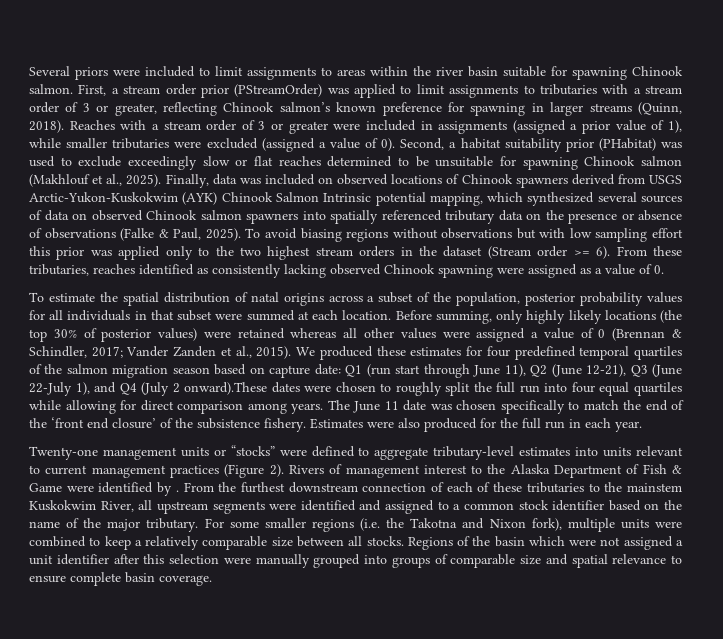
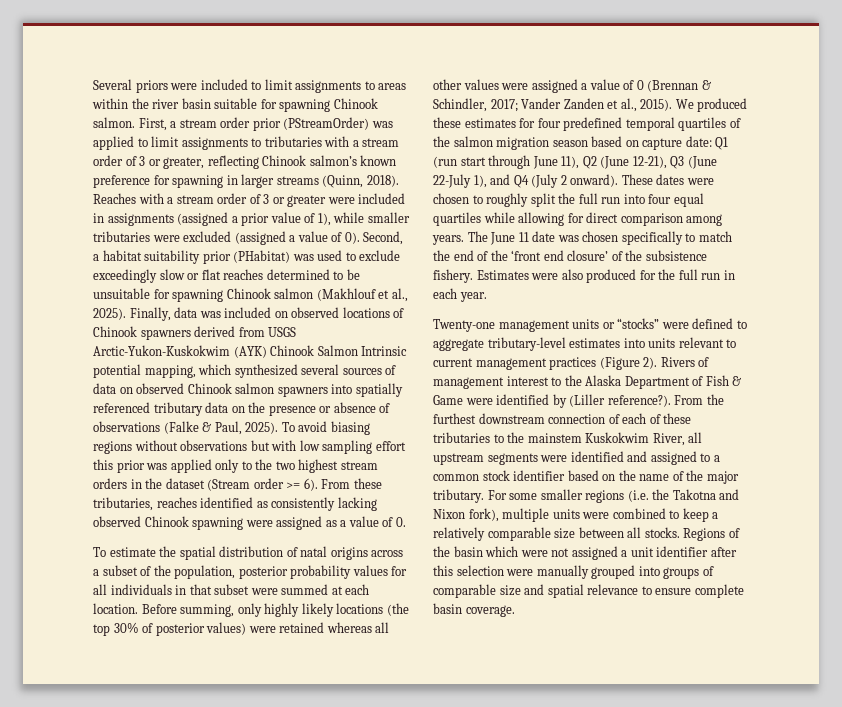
- We produced these estimates for four predefined temporal quartiles of the salmon migration season based on capture date: Q1 (run start through June 11), Q2 (June 12-21), Q3 (June 22-July 1), and Q4 (July 2 onward).These dates were chosen to roughly split the full run into four equal quartiles while allowing for direct comparison among years.
+ We produced these estimates for four predefined temporal quartiles of the salmon migration season based on capture date: Q1 (run start through June 11), Q2 (June 12-21), Q3 (June 22-July 1), and Q4 (July 2 onward). These dates were chosen to roughly split the full run into four equal quartiles while allowing for direct comparison among years.
- Rivers of management interest to the Alaska Department of Fish & Game were identified by .
+ Rivers of management interest to the Alaska Department of Fish & Game were identified by (Liller reference?).

